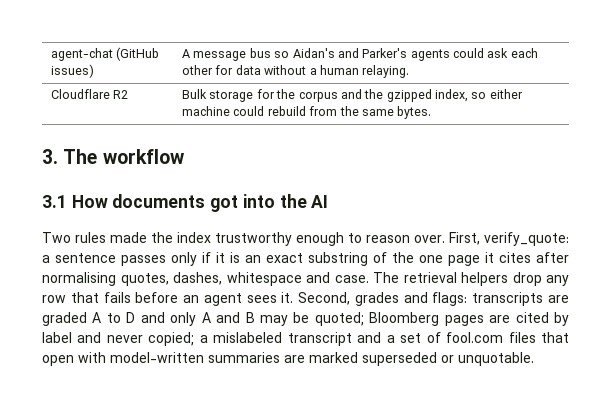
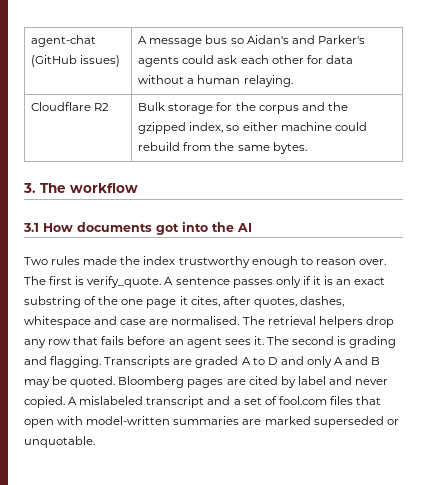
- First, verify_quote: a sentence passes only if it is an exact substring of the one page it cites after normalising quotes, dashes, whitespace and case.
+ The first is verify_quote. A sentence passes only if it is an exact substring of the one page it cites, after quotes, dashes, whitespace and case are normalised.
- Second, grades and flags: transcripts are graded A to D and only A and B may be quoted; Bloomberg pages are cited by label and never copied; a mislabeled transcript and a set of fool.com files that open with model-written summaries are marked superseded or unquotable.
+ The second is grading and flagging. Transcripts are graded A to D and only A and B may be quoted. Bloomberg pages are cited by label and never copied. A mislabeled transcript and a set of fool.com files that open with model-written summaries are marked superseded or unquotable.

